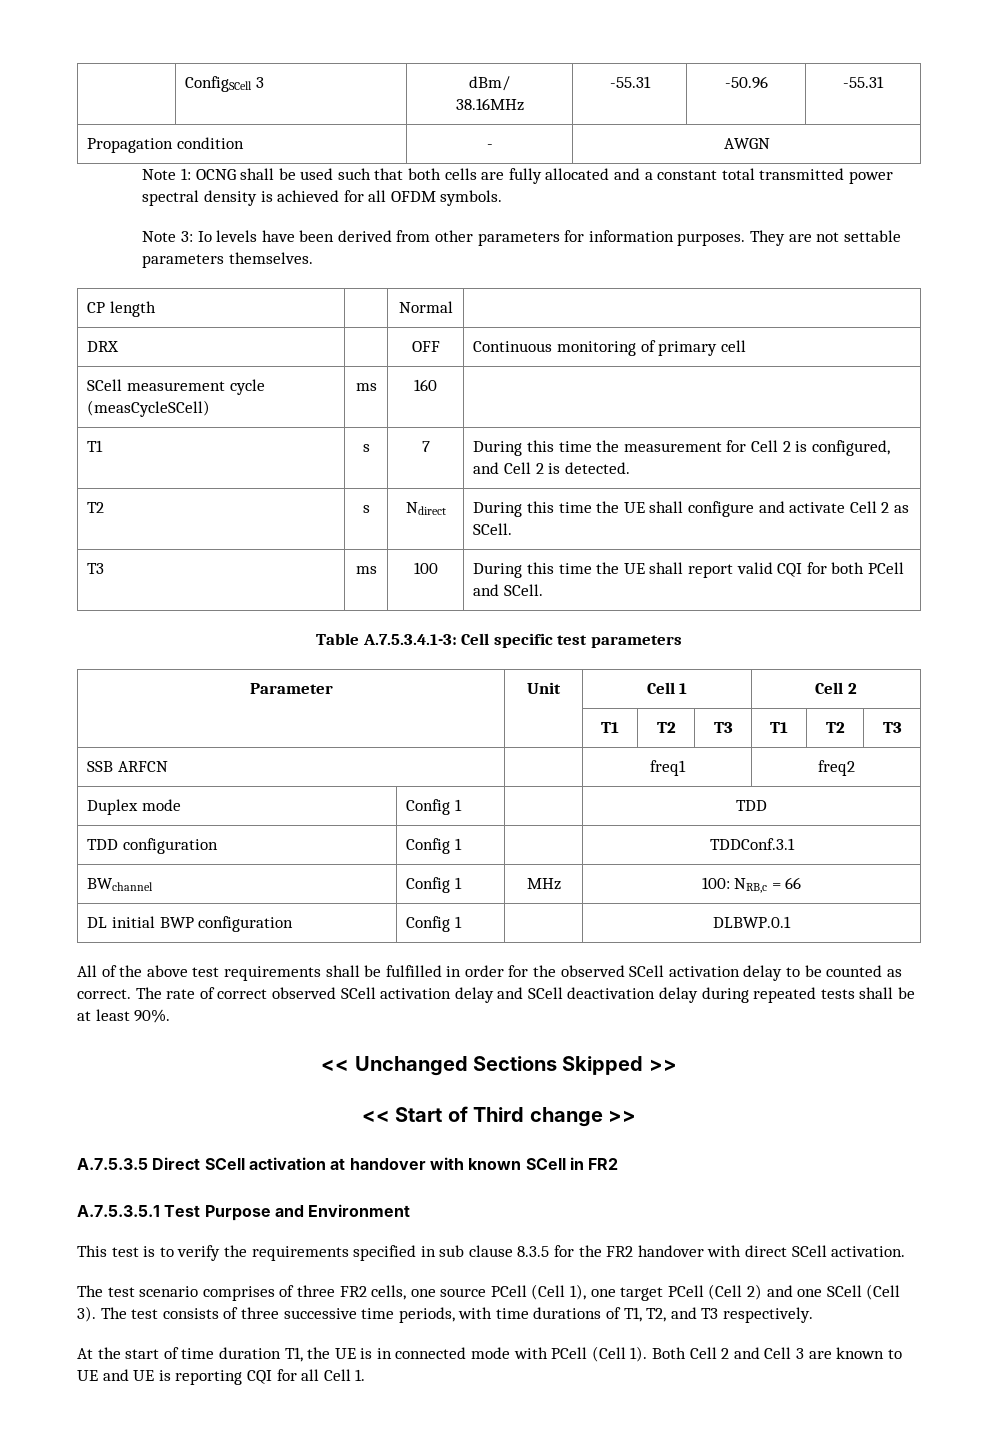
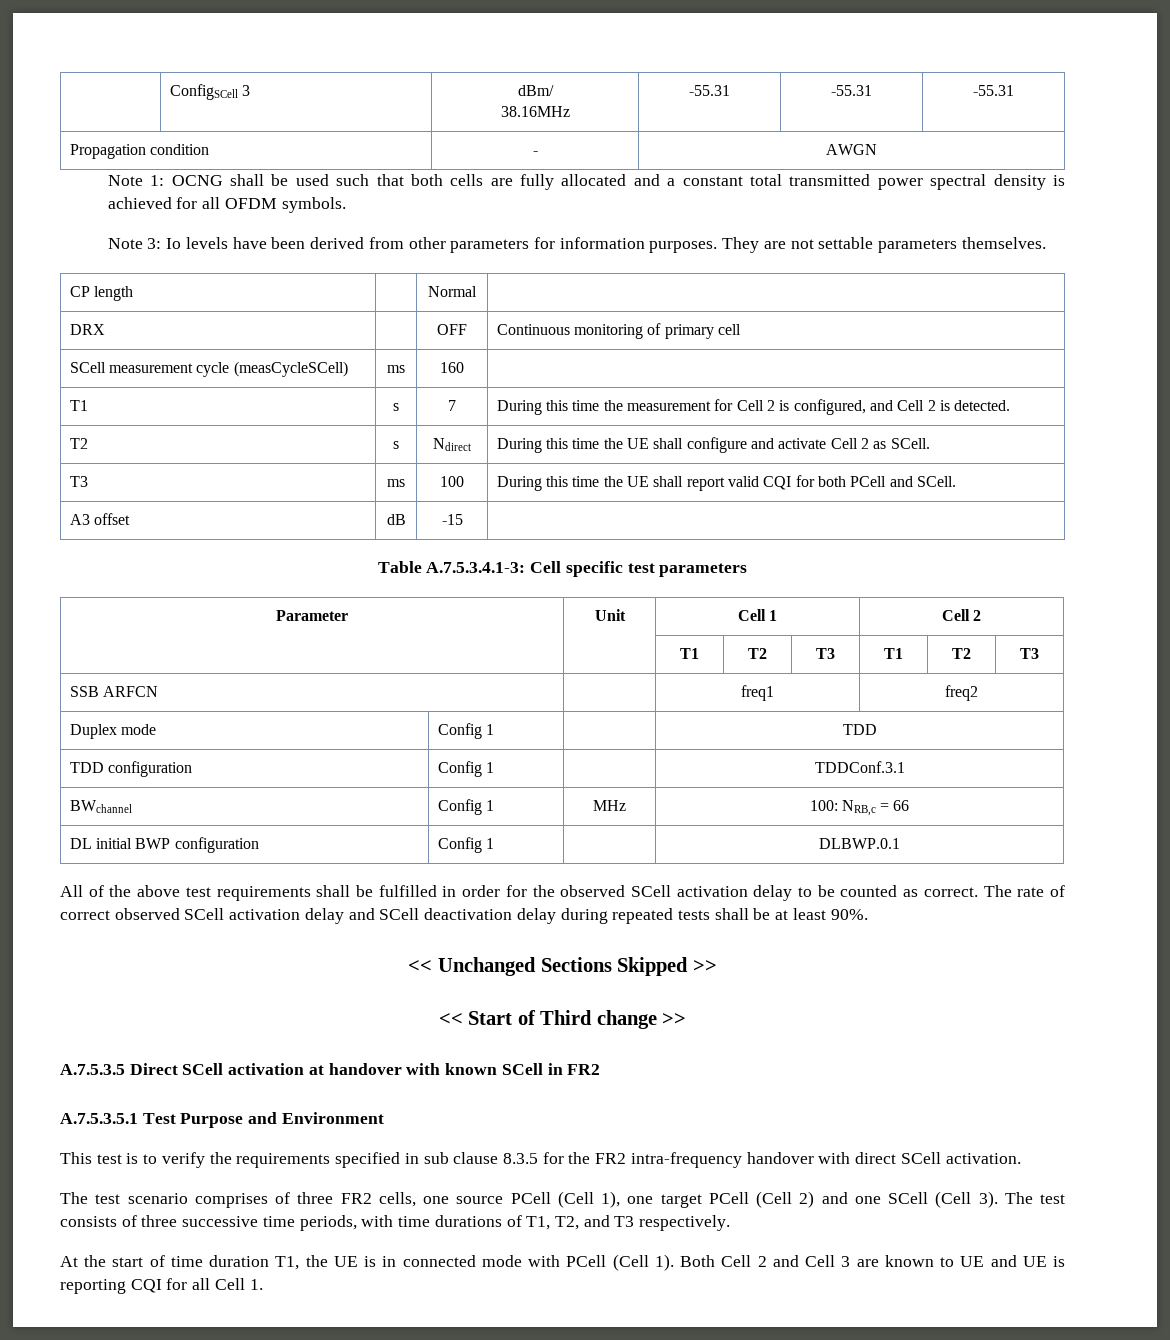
  | ConfigSCell 3 | dBm/
- 38.16MHz | -55.31 | -50.96 | -55.31
+ 38.16MHz | -55.31 | -55.31 | -55.31
+ A3 offset | dB | -15 |
- This test is to verify the requirements specified in sub clause 8.3.5 for the FR2 handover with direct SCell activation.
+ This test is to verify the requirements specified in sub clause 8.3.5 for the FR2 intra-frequency handover with direct SCell activation.

